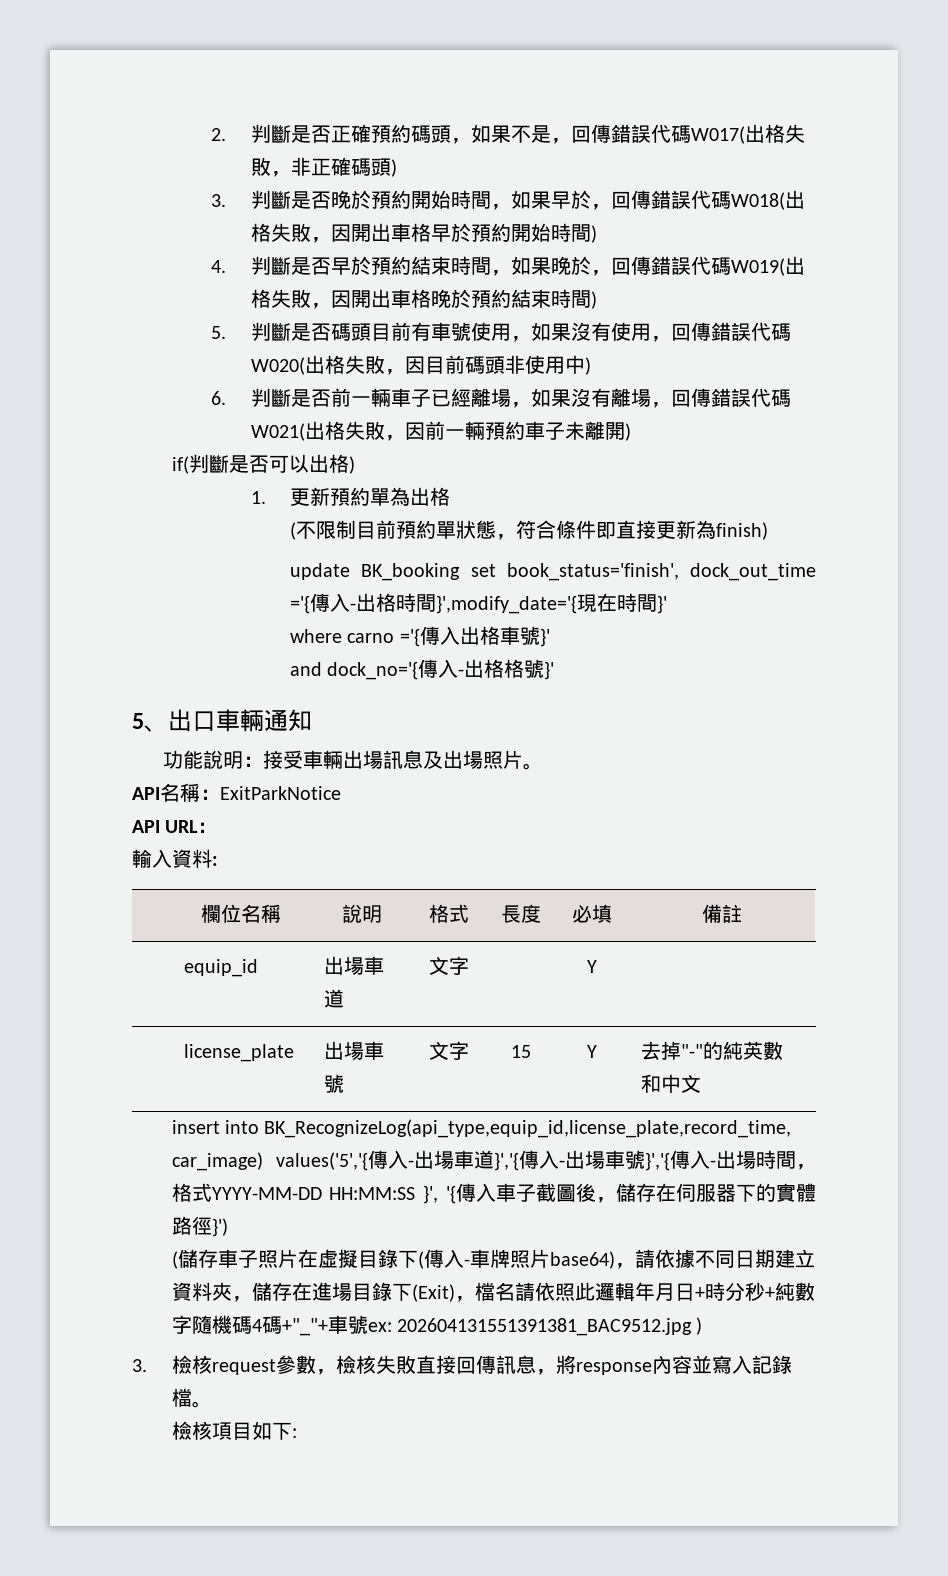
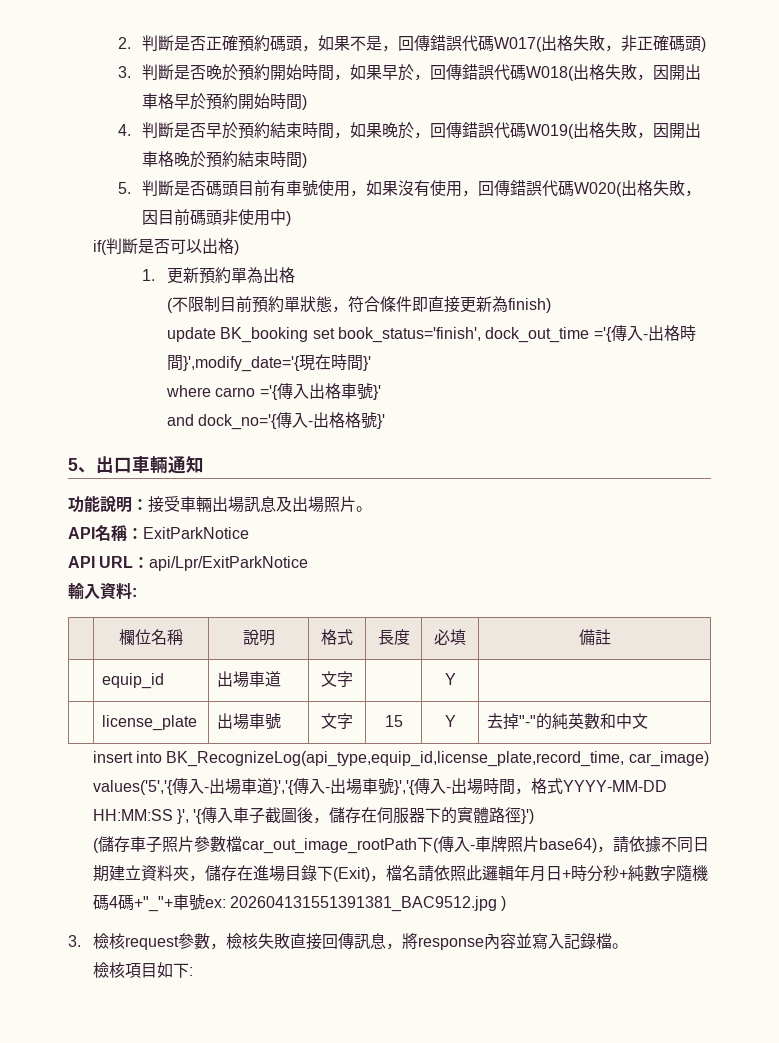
- 6.判斷是否前一輛車子已經離場，如果沒有離場，回傳錯誤代碼W021(出格失敗，因前一輛預約車子未離開)
- API URL：
+ API URL：api/Lpr/ExitParkNotice
- (儲存車子照片在虛擬目錄下(傳入-車牌照片base64)，請依據不同日期建立資料夾，儲存在進場目錄下(Exit)，檔名請依照此邏輯年月日+時分秒+純數字隨機碼4碼+"_"+車號ex: 202604131551391381_BAC9512.jpg )
+ (儲存車子照片參數檔car_out_image_rootPath下(傳入-車牌照片base64)，請依據不同日期建立資料夾，儲存在進場目錄下(Exit)，檔名請依照此邏輯年月日+時分秒+純數字隨機碼4碼+"_"+車號ex: 202604131551391381_BAC9512.jpg )

